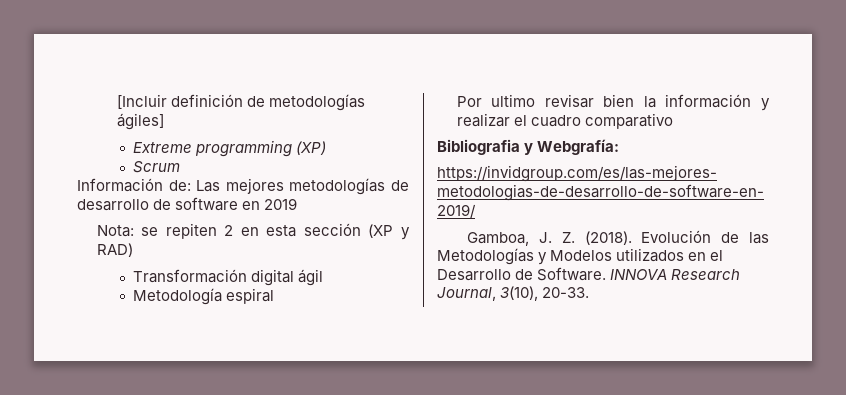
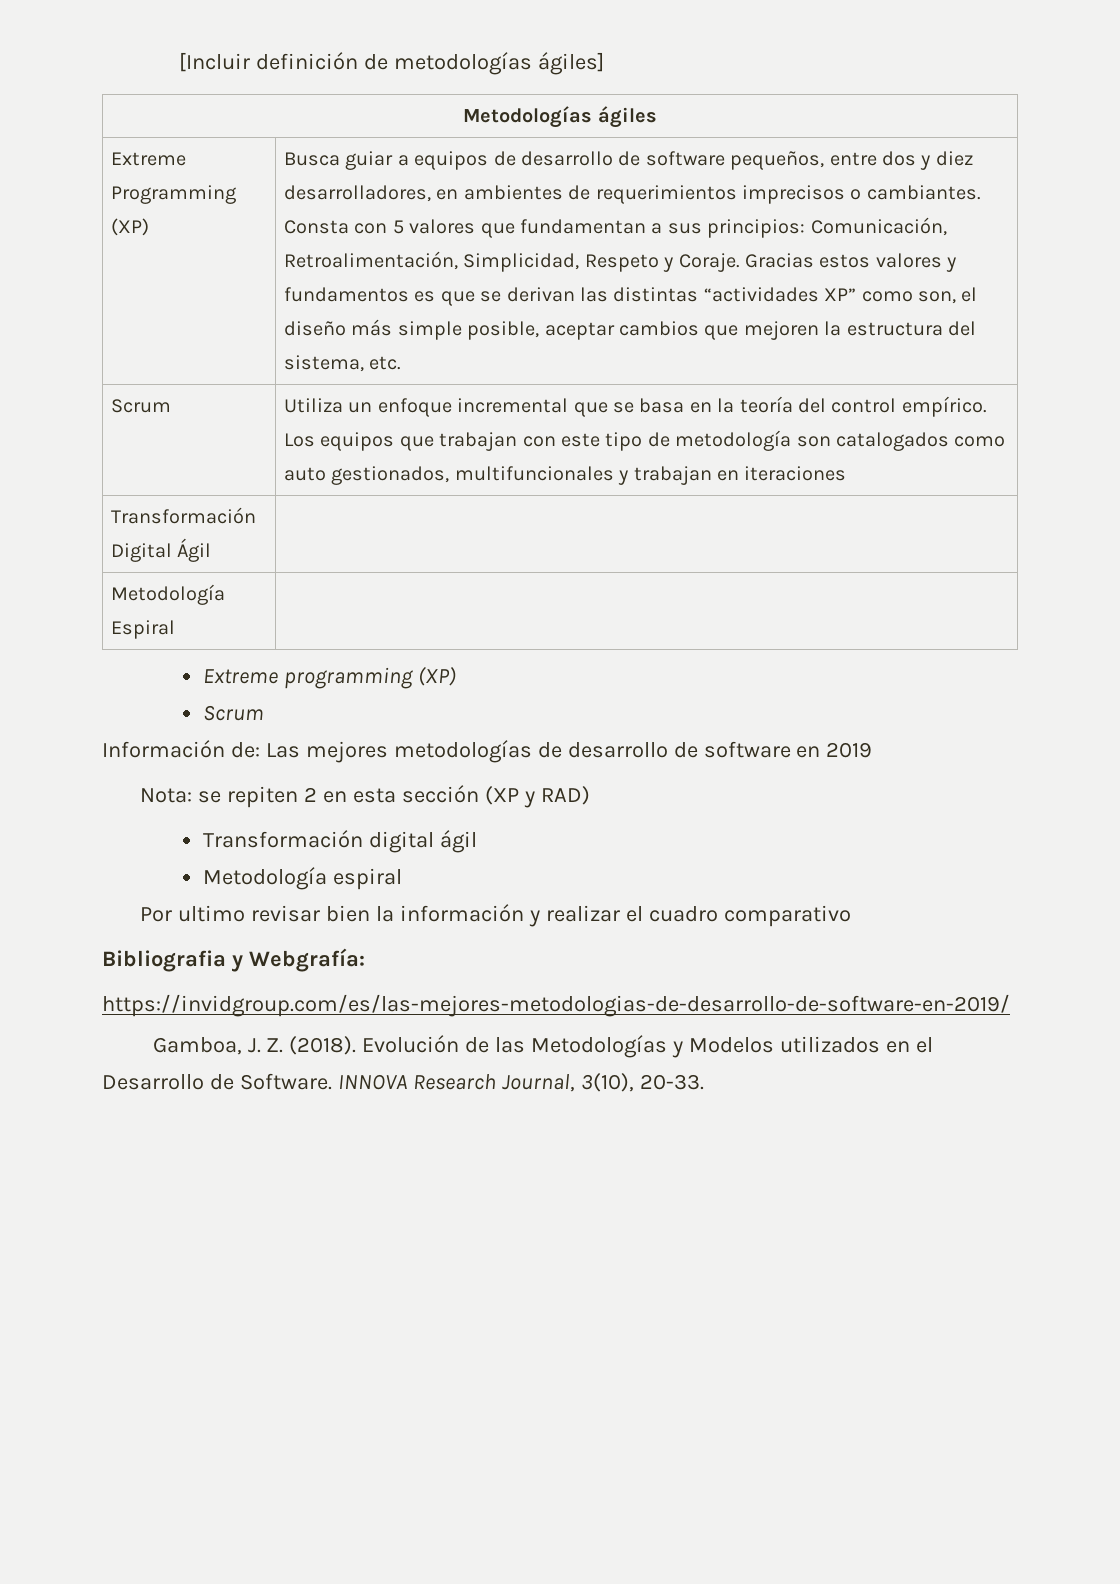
+ Metodologías ágiles
+ Extreme Programming (XP) | Busca guiar a equipos de desarrollo de software pequeños, entre dos y diez desarrolladores, en ambientes de requerimientos imprecisos o cambiantes. Consta con 5 valores que fundamentan a sus principios: Comunicación, Retroalimentación, Simplicidad, Respeto y Coraje. Gracias estos valores y fundamentos es que se derivan las distintas “actividades XP” como son, el diseño más simple posible, aceptar cambios que mejoren la estructura del sistema, etc.
+ Scrum | Utiliza un enfoque incremental que se basa en la teoría del control empírico. Los equipos que trabajan con este tipo de metodología son catalogados como auto gestionados, multifuncionales y trabajan en iteraciones
+ Transformación Digital Ágil |
+ Metodología Espiral |

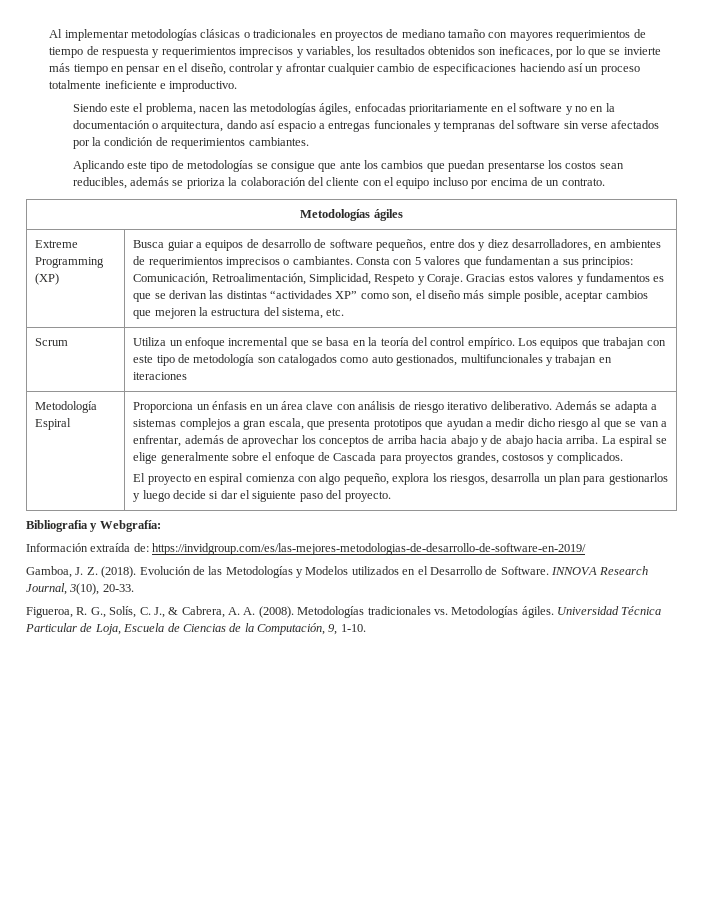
- [Incluir definición de metodologías ágiles]
+ Al implementar metodologías clásicas o tradicionales en proyectos de mediano tamaño con mayores requerimientos de tiempo de respuesta y requerimientos imprecisos y variables, los resultados obtenidos son ineficaces, por lo que se invierte más tiempo en pensar en el diseño, controlar y afrontar cualquier cambio de especificaciones haciendo así un proceso totalmente ineficiente e improductivo.
+ Siendo este el problema, nacen las metodologías ágiles, enfocadas prioritariamente en el software y no en la documentación o arquitectura, dando así espacio a entregas funcionales y tempranas del software sin verse afectados por la condición de requerimientos cambiantes.
+ Aplicando este tipo de metodologías se consigue que ante los cambios que puedan presentarse los costos sean reducibles, además se prioriza la colaboración del cliente con el equipo incluso por encima de un contrato.
- Transformación Digital Ágil |
- Extreme programming (XP)
- Scrum
- Información de: Las mejores metodologías de desarrollo de software en 2019
- Nota: se repiten 2 en esta sección (XP y RAD)
- Transformación digital ágil
- Metodología espiral
- Por ultimo revisar bien la información y realizar el cuadro comparativo
+ Proporciona un énfasis en un área clave con análisis de riesgo iterativo deliberativo. Además se adapta a sistemas complejos a gran escala, que presenta prototipos que ayudan a medir dicho riesgo al que se van a enfrentar, además de aprovechar los conceptos de arriba hacia abajo y de abajo hacia arriba. La espiral se elige generalmente sobre el enfoque de Cascada para proyectos grandes, costosos y complicados.
+ El proyecto en espiral comienza con algo pequeño, explora los riesgos, desarrolla un plan para gestionarlos y luego decide si dar el siguiente paso del proyecto.
- https://invidgroup.com/es/las-mejores-metodologias-de-desarrollo-de-software-en-2019/
+ Información extraída de: https://invidgroup.com/es/las-mejores-metodologias-de-desarrollo-de-software-en-2019/
+ Figueroa, R. G., Solís, C. J., & Cabrera, A. A. (2008). Metodologías tradicionales vs. Metodologías ágiles. Universidad Técnica Particular de Loja, Escuela de Ciencias de la Computación, 9, 1-10.

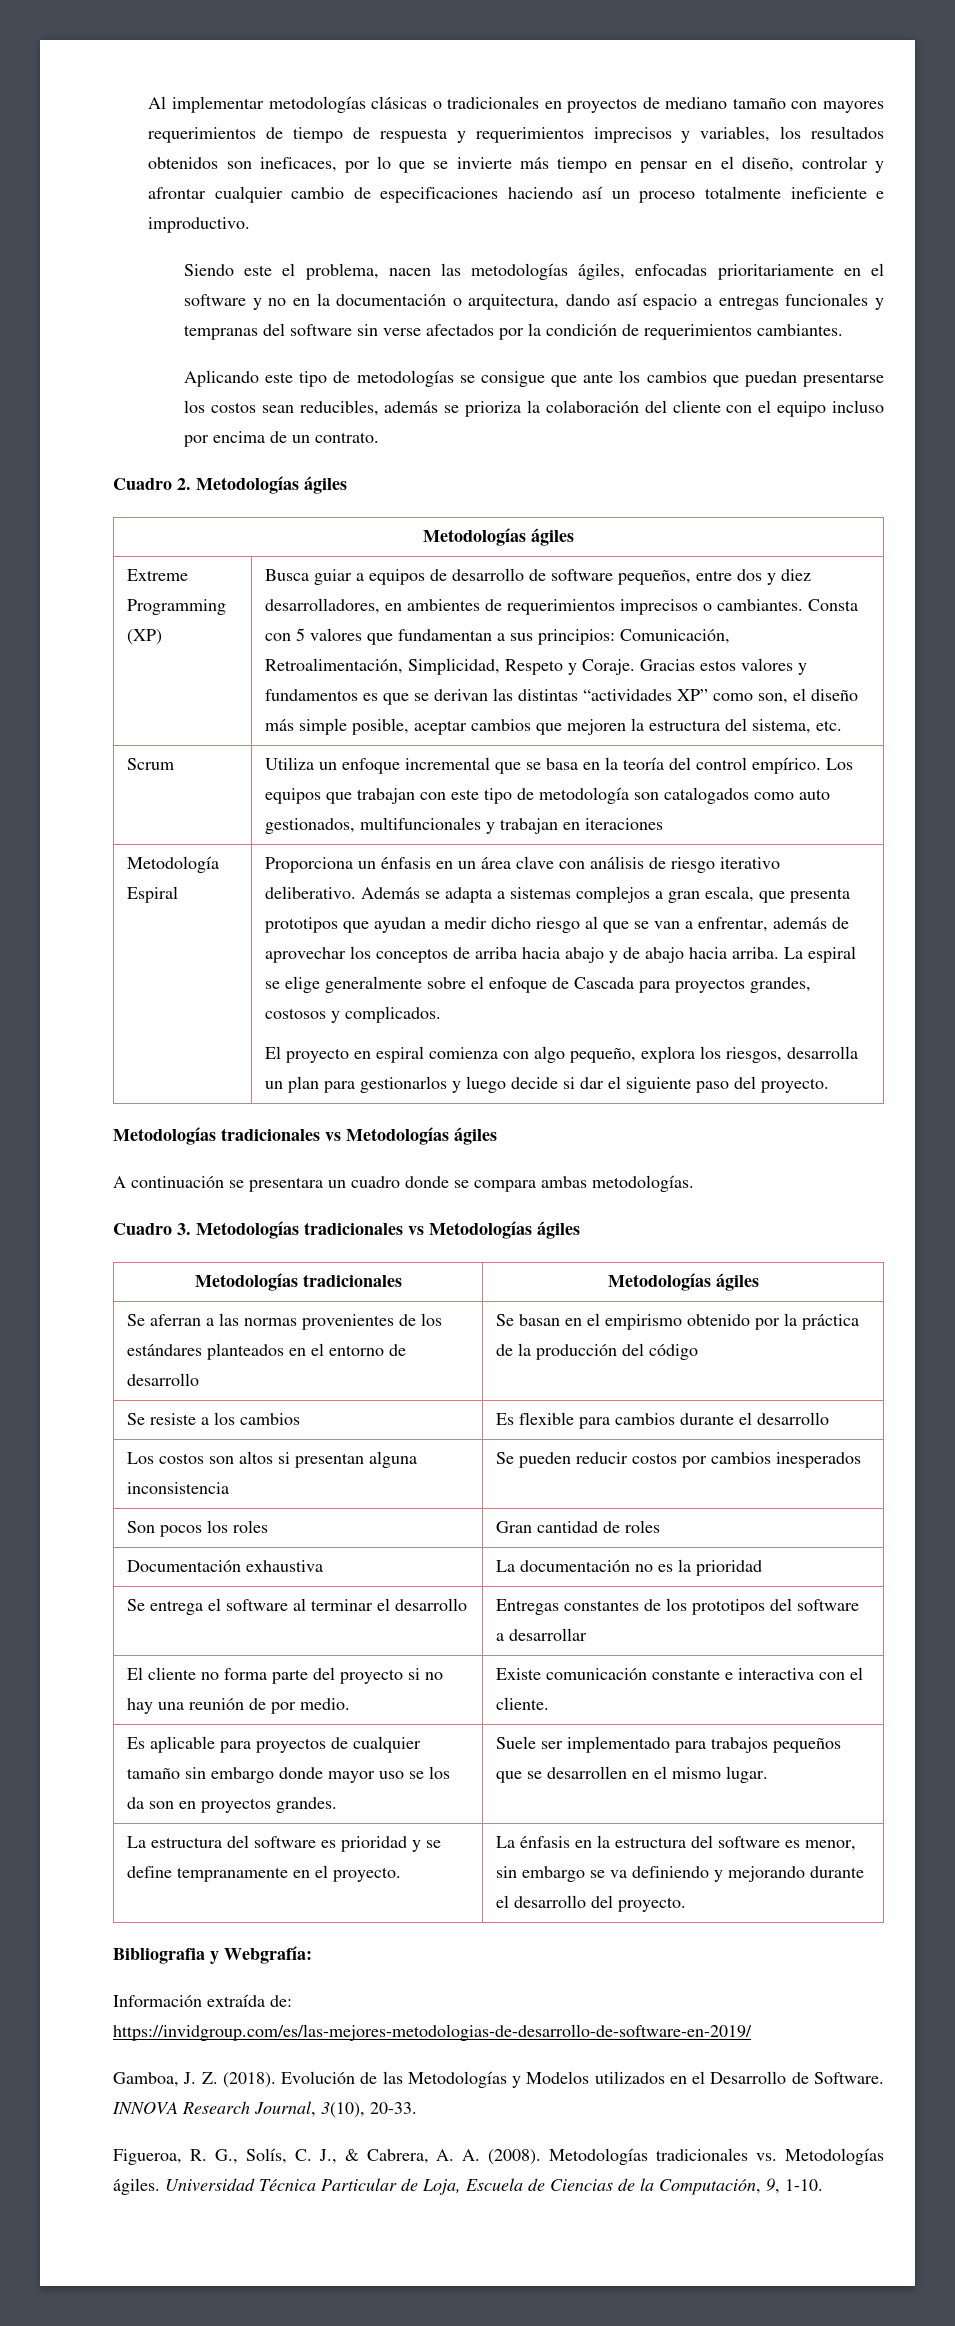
+ Cuadro 2. Metodologías ágiles
  El proyecto en espiral comienza con algo pequeño, explora los riesgos, desarrolla un plan para gestionarlos y luego decide si dar el siguiente paso del proyecto.
+ Metodologías tradicionales vs Metodologías ágiles
+ A continuación se presentara un cuadro donde se compara ambas metodologías.
+ Cuadro 3. Metodologías tradicionales vs Metodologías ágiles
+ Metodologías tradicionales | Metodologías ágiles
+ Se aferran a las normas provenientes de los estándares planteados en el entorno de desarrollo | Se basan en el empirismo obtenido por la práctica de la producción del código
+ Se resiste a los cambios | Es flexible para cambios durante el desarrollo
+ Los costos son altos si presentan alguna inconsistencia | Se pueden reducir costos por cambios inesperados
+ Son pocos los roles | Gran cantidad de roles
+ Documentación exhaustiva | La documentación no es la prioridad
+ Se entrega el software al terminar el desarrollo | Entregas constantes de los prototipos del software a desarrollar
+ El cliente no forma parte del proyecto si no hay una reunión de por medio. | Existe comunicación constante e interactiva con el cliente.
+ Es aplicable para proyectos de cualquier tamaño sin embargo donde mayor uso se los da son en proyectos grandes. | Suele ser implementado para trabajos pequeños que se desarrollen en el mismo lugar.
+ La estructura del software es prioridad y se define tempranamente en el proyecto. | La énfasis en la estructura del software es menor, sin embargo se va definiendo y mejorando durante el desarrollo del proyecto.

